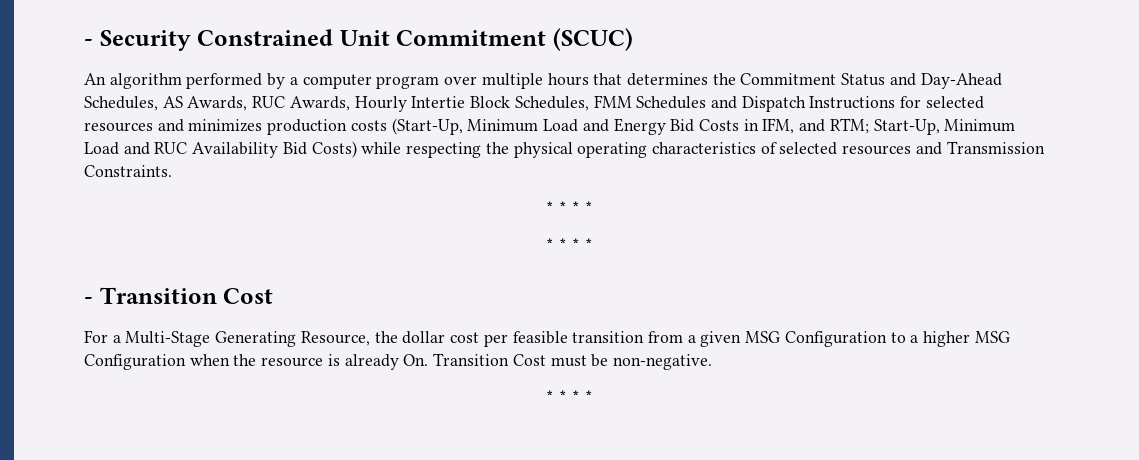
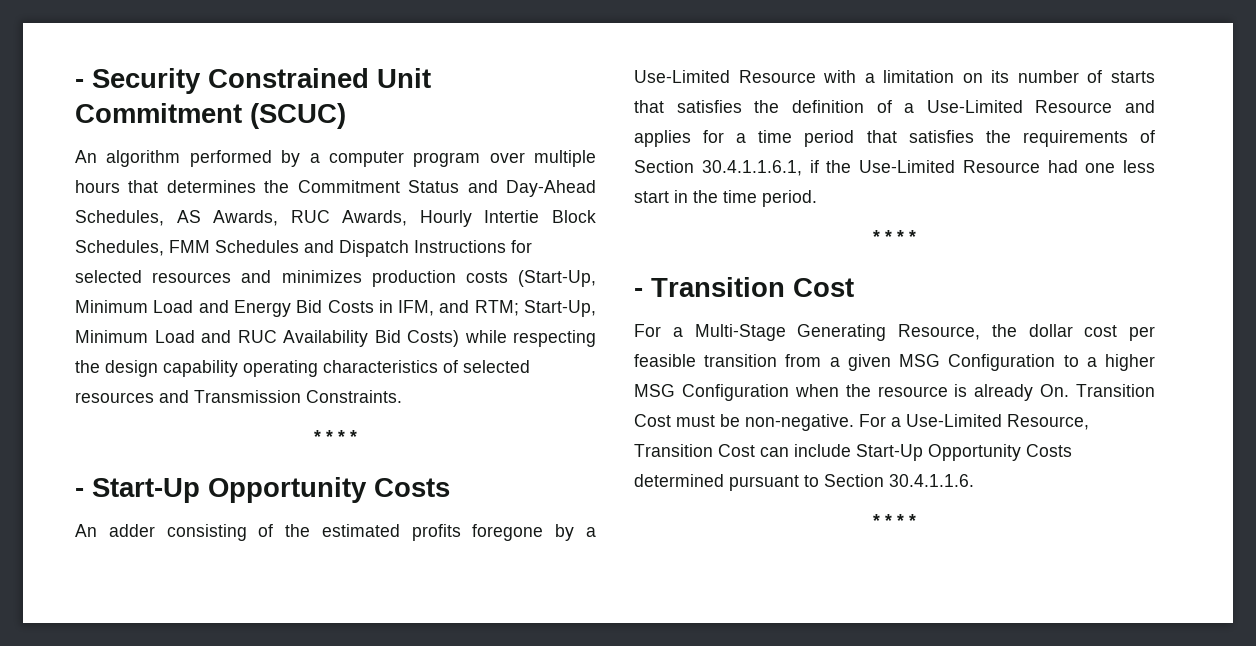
- Start-Up, Minimum Load and RUC Availability Bid Costs) while respecting the physical operating characteristics of selected resources and Transmission Constraints.
+ Start-Up, Minimum Load and RUC Availability Bid Costs) while respecting the design capability operating characteristics of selected resources and Transmission Constraints.
+ - Start-Up Opportunity Costs
+ An adder consisting of the estimated profits foregone by a Use-Limited Resource with a limitation on its number of starts that satisfies the definition of a Use-Limited Resource and applies for a time period that satisfies the requirements of Section 30.4.1.1.6.1, if the Use-Limited Resource had one less start in the time period.
+ For a Use-Limited Resource, Transition Cost can include Start-Up Opportunity Costs determined pursuant to Section 30.4.1.1.6.

